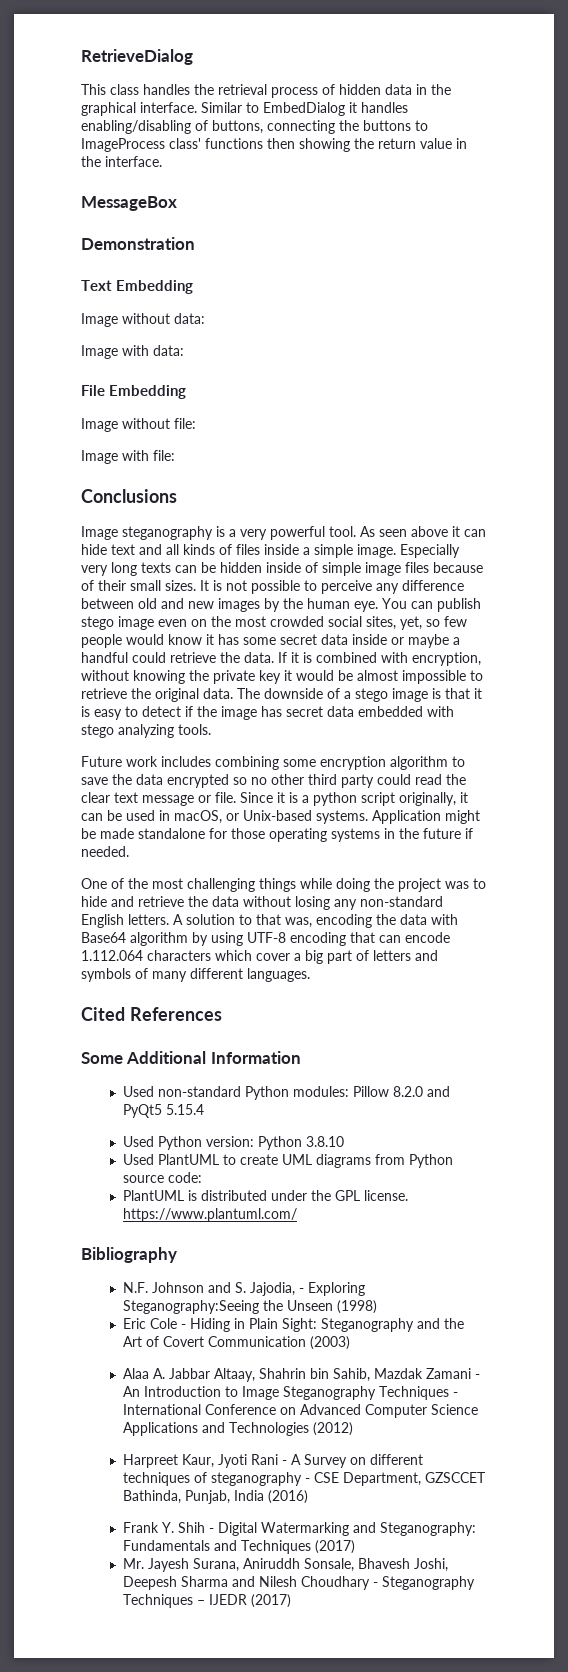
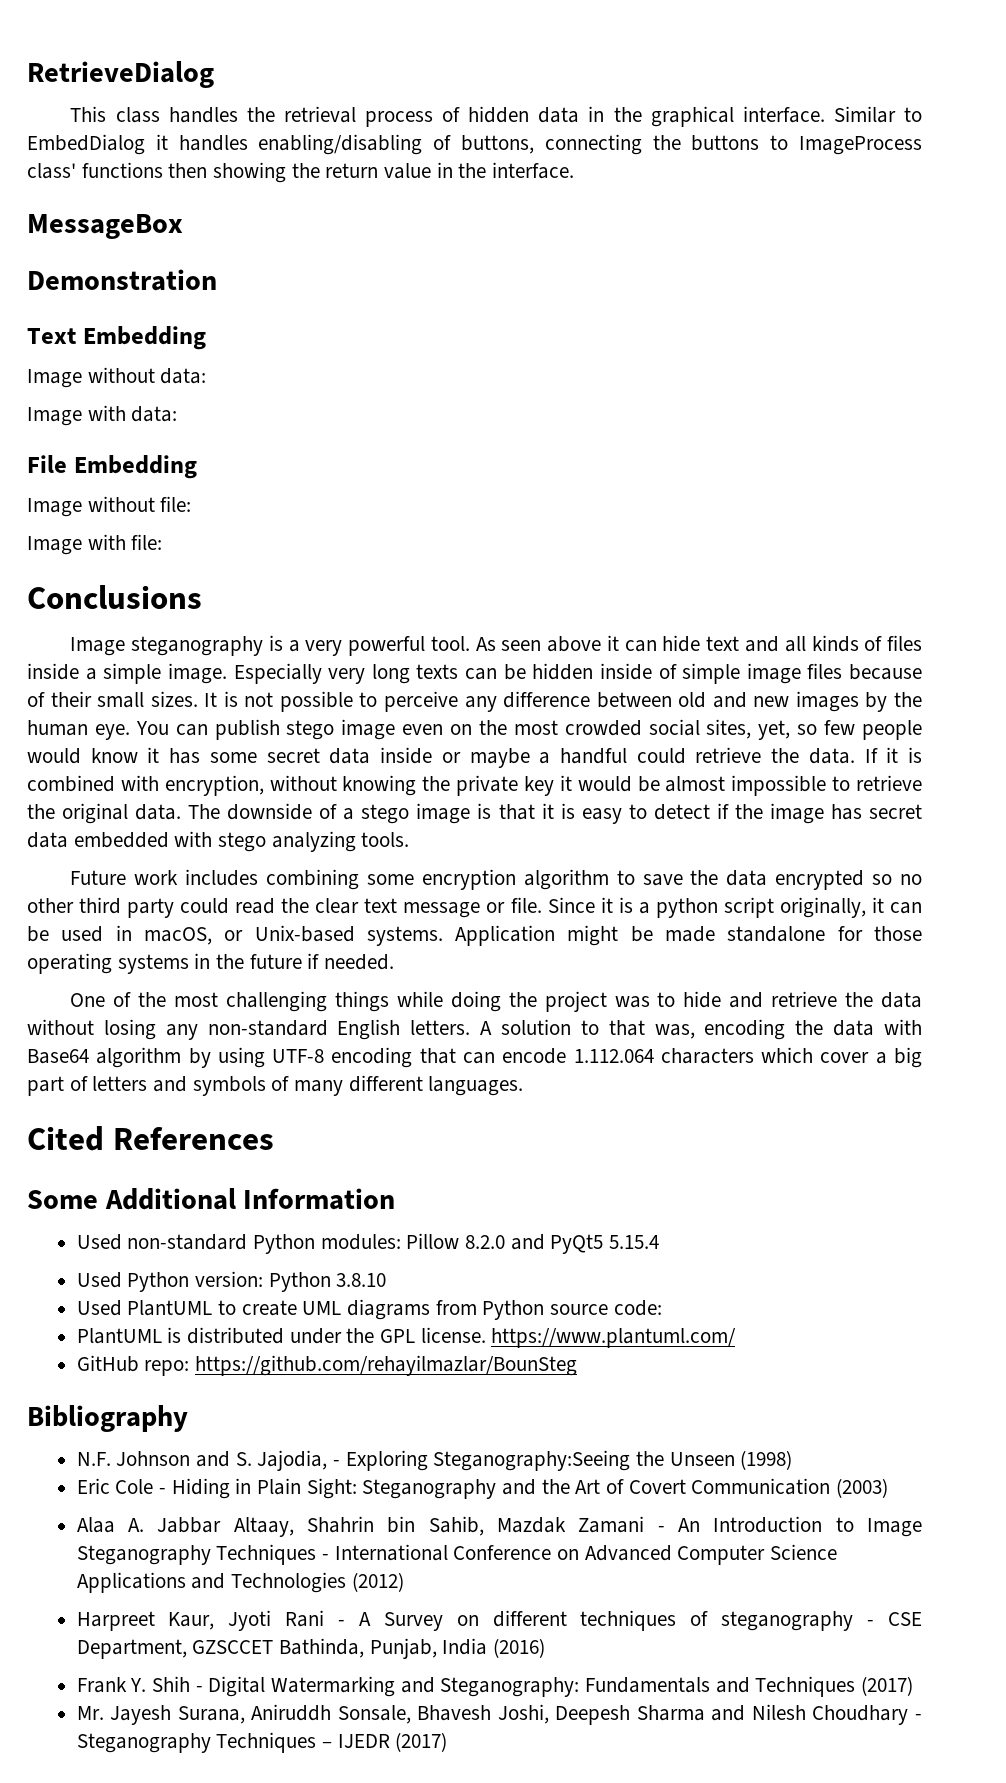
+ GitHub repo: https://github.com/rehayilmazlar/BounSteg

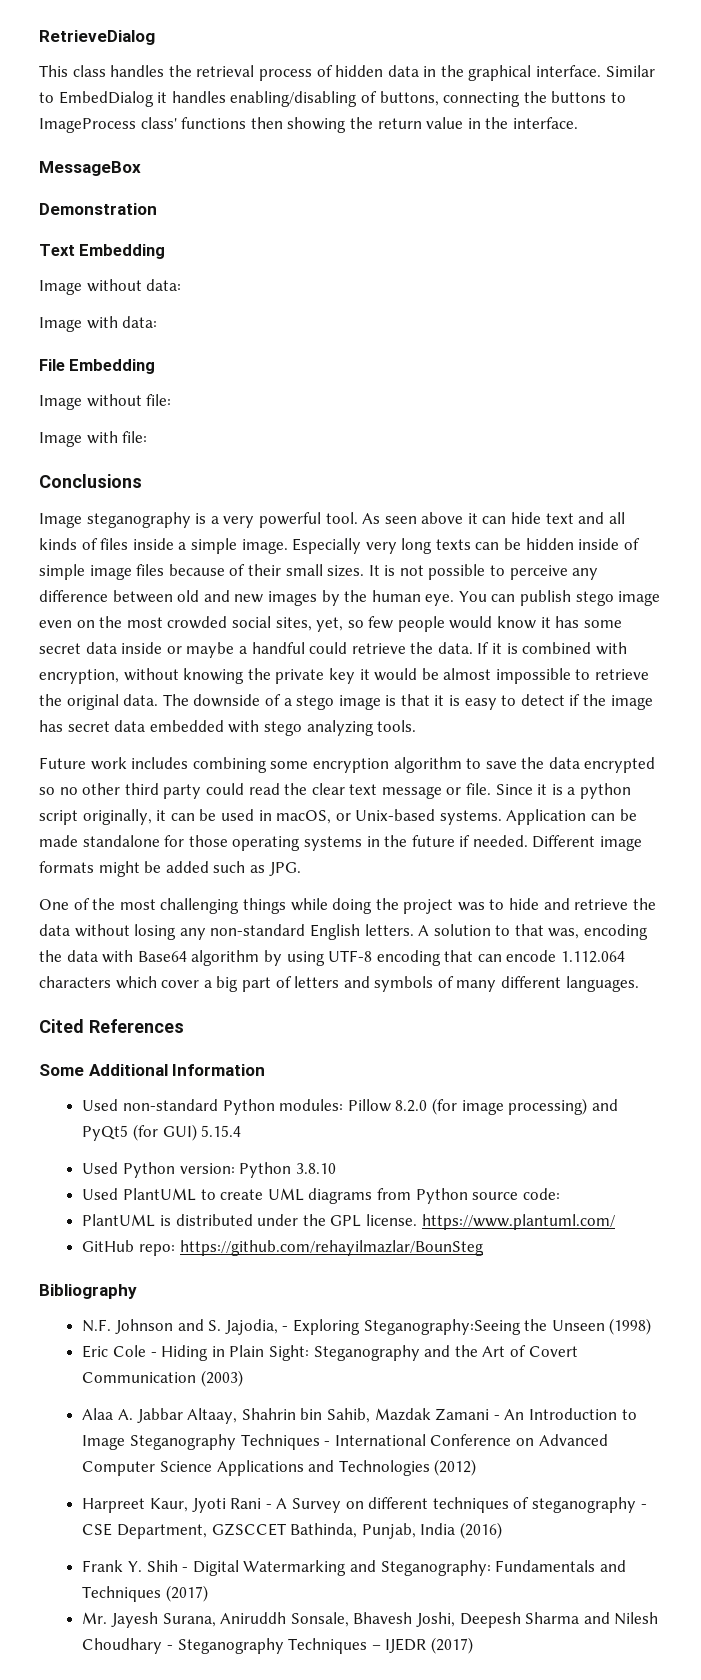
- Application might be made standalone for those operating systems in the future if needed.
+ Application can be made standalone for those operating systems in the future if needed. Different image formats might be added such as JPG.
- Used non-standard Python modules: Pillow 8.2.0 and PyQt5 5.15.4
+ Used non-standard Python modules: Pillow 8.2.0 (for image processing) and PyQt5 (for GUI) 5.15.4

